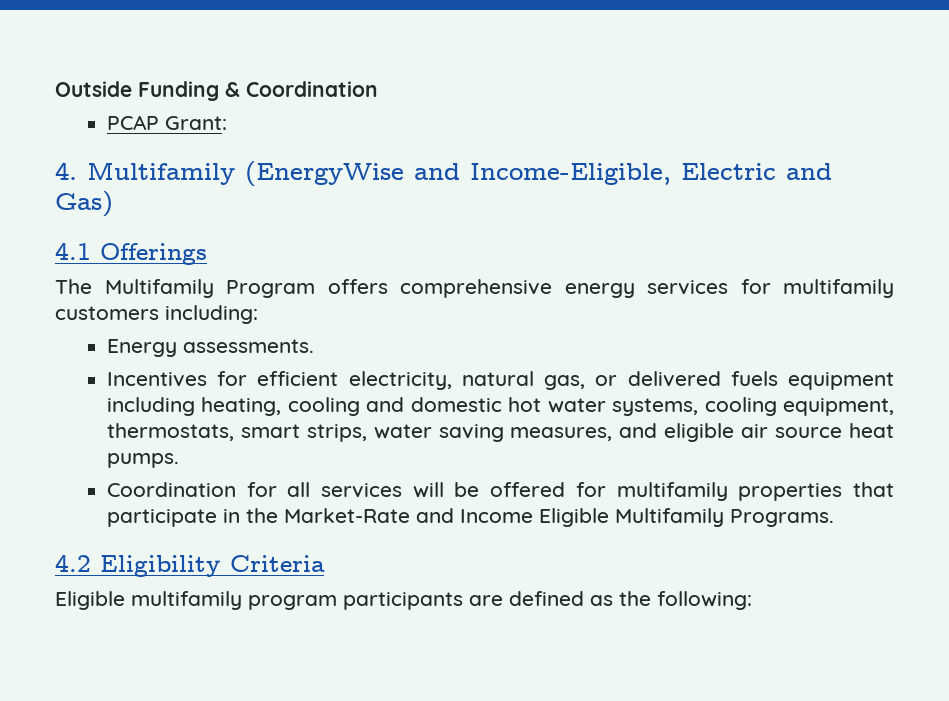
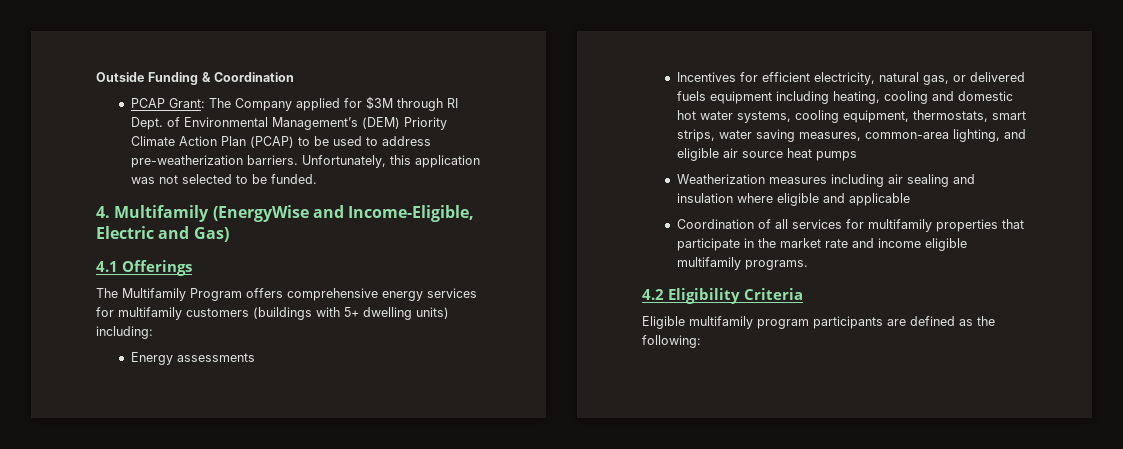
- PCAP Grant:
+ PCAP Grant: The Company applied for $3M through RI Dept. of Environmental Management’s (DEM) Priority Climate Action Plan (PCAP) to be used to address pre-weatherization barriers. Unfortunately, this application was not selected to be funded.
- The Multifamily Program offers comprehensive energy services for multifamily customers including:
+ The Multifamily Program offers comprehensive energy services for multifamily customers (buildings with 5+ dwelling units) including:
- Energy assessments.
+ Energy assessments
- Incentives for efficient electricity, natural gas, or delivered fuels equipment including heating, cooling and domestic hot water systems, cooling equipment, thermostats, smart strips, water saving measures, and eligible air source heat pumps.
- Coordination for all services will be offered for multifamily properties that participate in the Market-Rate and Income Eligible Multifamily Programs.
+ Incentives for efficient electricity, natural gas, or delivered fuels equipment including heating, cooling and domestic hot water systems, cooling equipment, thermostats, smart strips, water saving measures, common-area lighting, and eligible air source heat pumps
+ Weatherization measures including air sealing and insulation where eligible and applicable
+ Coordination of all services for multifamily properties that participate in the market rate and income eligible multifamily programs.

